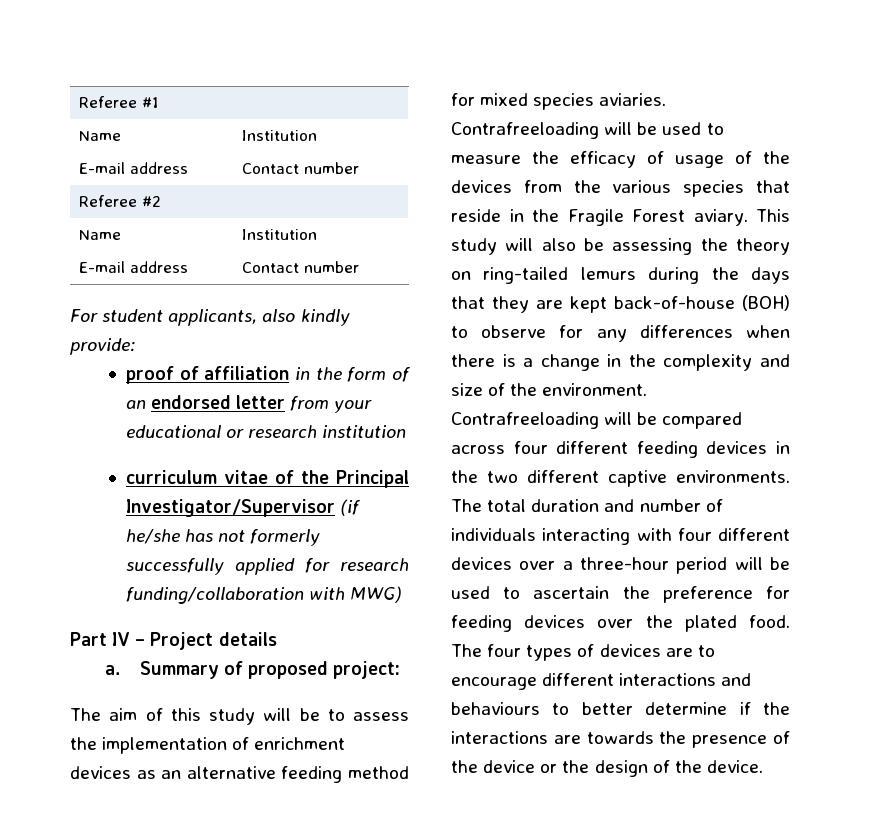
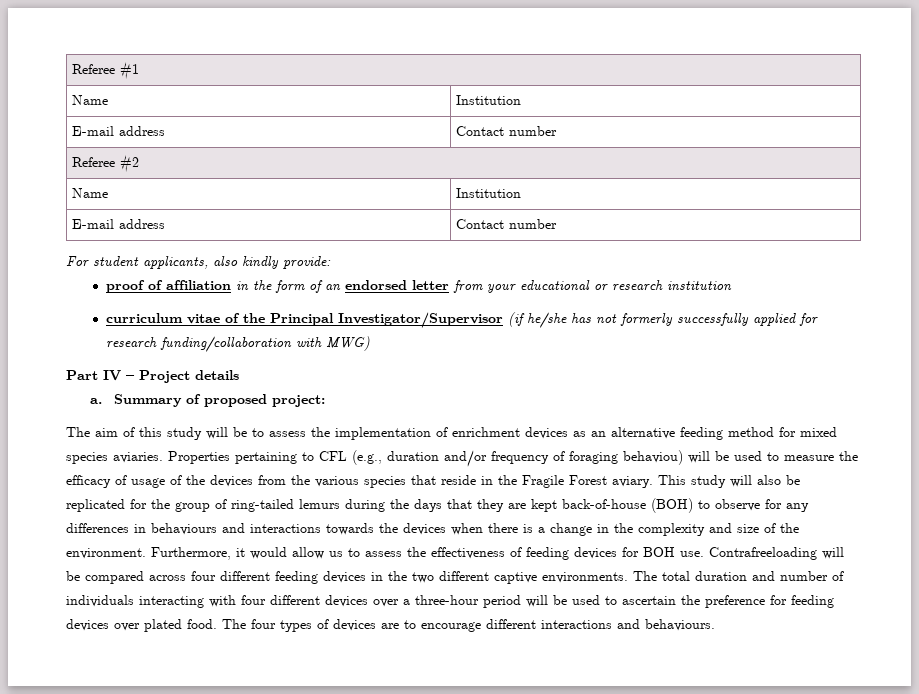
- Contrafreeloading will be used to measure the efficacy of usage of the devices from the various species that reside in the Fragile Forest aviary.
+ Properties pertaining to CFL (e.g., duration and/or frequency of foraging behaviou) will be used to measure the efficacy of usage of the devices from the various species that reside in the Fragile Forest aviary.
- This study will also be assessing the theory on ring-tailed lemurs during the days that they are kept back-of-house (BOH) to observe for any differences when there is a change in the complexity and size of the environment.
+ This study will also be replicated for the group of ring-tailed lemurs during the days that they are kept back-of-house (BOH) to observe for any differences in behaviours and interactions towards the devices when there is a change in the complexity and size of the environment.
+ Furthermore, it would allow us to assess the effectiveness of feeding devices for BOH use.
- The total duration and number of individuals interacting with four different devices over a three-hour period will be used to ascertain the preference for feeding devices over the plated food.
+ The total duration and number of individuals interacting with four different devices over a three-hour period will be used to ascertain the preference for feeding devices over plated food.
- The four types of devices are to encourage different interactions and behaviours to better determine if the interactions are towards the presence of the device or the design of the device.
+ The four types of devices are to encourage different interactions and behaviours.

